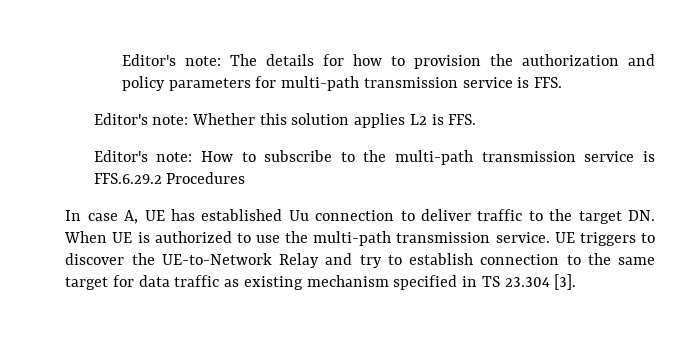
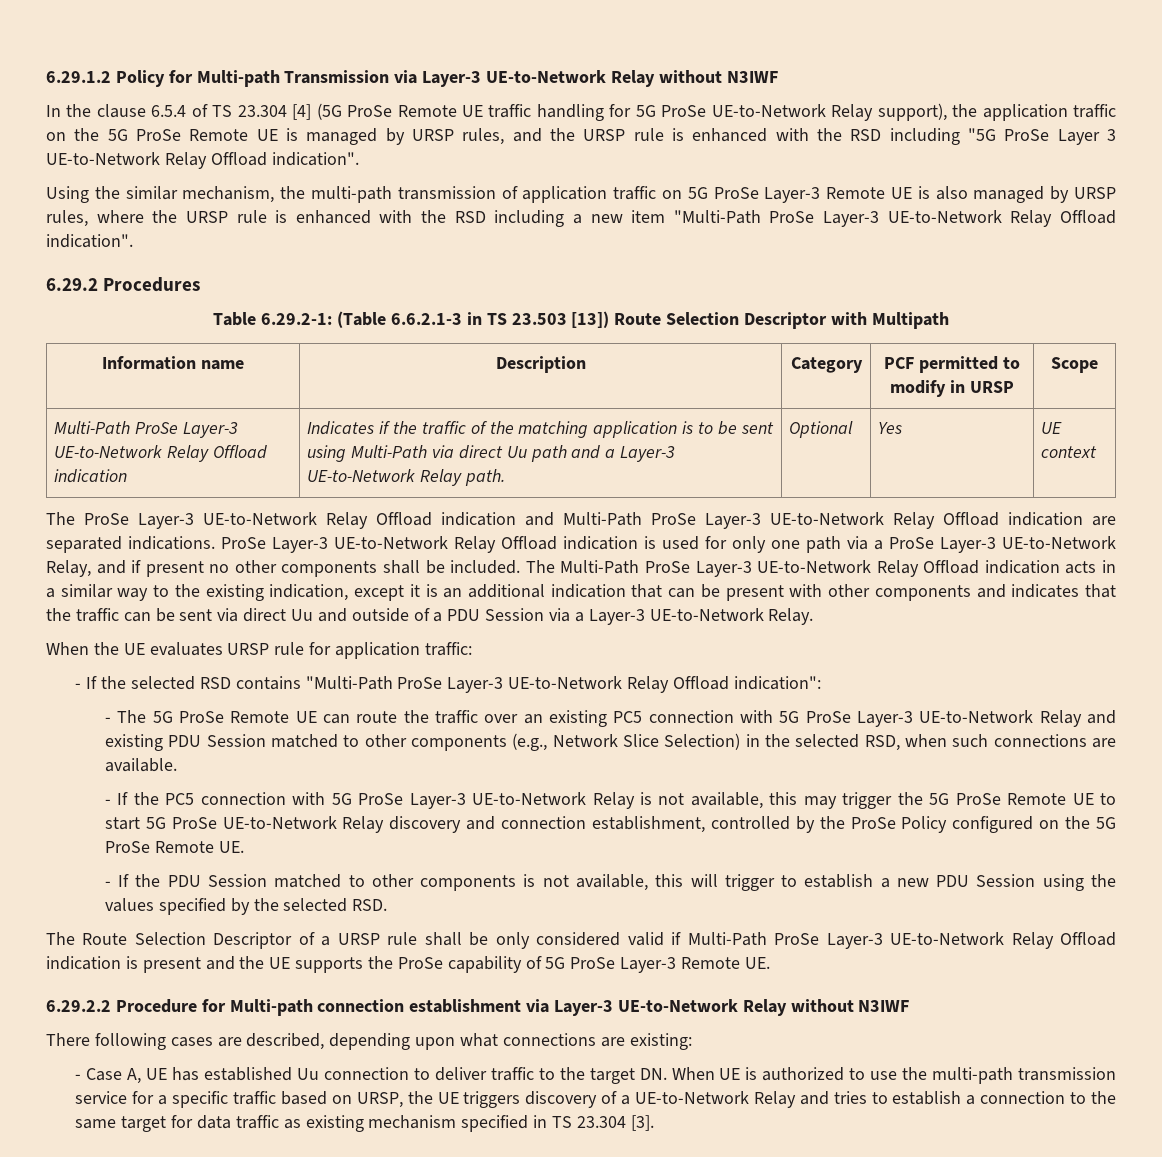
- Editor's note: The details for how to provision the authorization and policy parameters for multi-path transmission service is FFS.
- Editor's note: Whether this solution applies L2 is FFS.
- Editor's note: How to subscribe to the multi-path transmission service is FFS.6.29.2 Procedures
- In case A, UE has established Uu connection to deliver traffic to the target DN. When UE is authorized to use the multi-path transmission service. UE triggers to discover the UE-to-Network Relay and try to establish connection to the same target for data traffic as existing mechanism specified in TS 23.304 [3].
+ 6.29.1.2 Policy for Multi-path Transmission via Layer-3 UE-to-Network Relay without N3IWF
+ In the clause 6.5.4 of TS 23.304 [4] (5G ProSe Remote UE traffic handling for 5G ProSe UE-to-Network Relay support), the application traffic on the 5G ProSe Remote UE is managed by URSP rules, and the URSP rule is enhanced with the RSD including "5G ProSe Layer 3 UE-to-Network Relay Offload indication".
+ Using the similar mechanism, the multi-path transmission of application traffic on 5G ProSe Layer-3 Remote UE is also managed by URSP rules, where the URSP rule is enhanced with the RSD including a new item "Multi-Path ProSe Layer-3 UE-to-Network Relay Offload indication".
+ 6.29.2 Procedures
+ Table 6.29.2-1: (Table 6.6.2.1-3 in TS 23.503 [13]) Route Selection Descriptor with Multipath
+ Information name | Description | Category | PCF permitted to modify in URSP | Scope
+ Multi-Path ProSe Layer-3 UE-to-Network Relay Offload indication | Indicates if the traffic of the matching application is to be sent using Multi-Path via direct Uu path and a Layer-3 UE-to-Network Relay path. | Optional | Yes | UE context
+ The ProSe Layer-3 UE-to-Network Relay Offload indication and Multi-Path ProSe Layer-3 UE-to-Network Relay Offload indication are separated indications. ProSe Layer-3 UE-to-Network Relay Offload indication is used for only one path via a ProSe Layer-3 UE-to-Network Relay, and if present no other components shall be included. The Multi-Path ProSe Layer-3 UE-to-Network Relay Offload indication acts in a similar way to the existing indication, except it is an additional indication that can be present with other components and indicates that the traffic can be sent via direct Uu and outside of a PDU Session via a Layer-3 UE-to-Network Relay.
+ When the UE evaluates URSP rule for application traffic:
+ - If the selected RSD contains "Multi-Path ProSe Layer-3 UE-to-Network Relay Offload indication":
+ - The 5G ProSe Remote UE can route the traffic over an existing PC5 connection with 5G ProSe Layer-3 UE-to-Network Relay and existing PDU Session matched to other components (e.g., Network Slice Selection) in the selected RSD, when such connections are available.
+ - If the PC5 connection with 5G ProSe Layer-3 UE-to-Network Relay is not available, this may trigger the 5G ProSe Remote UE to start 5G ProSe UE-to-Network Relay discovery and connection establishment, controlled by the ProSe Policy configured on the 5G ProSe Remote UE.
+ - If the PDU Session matched to other components is not available, this will trigger to establish a new PDU Session using the values specified by the selected RSD.
+ The Route Selection Descriptor of a URSP rule shall be only considered valid if Multi-Path ProSe Layer-3 UE-to-Network Relay Offload indication is present and the UE supports the ProSe capability of 5G ProSe Layer-3 Remote UE.
+ 6.29.2.2 Procedure for Multi-path connection establishment via Layer-3 UE-to-Network Relay without N3IWF
+ There following cases are described, depending upon what connections are existing:
+ - Case A, UE has established Uu connection to deliver traffic to the target DN. When UE is authorized to use the multi-path transmission service for a specific traffic based on URSP, the UE triggers discovery of a UE-to-Network Relay and tries to establish a connection to the same target for data traffic as existing mechanism specified in TS 23.304 [3].

